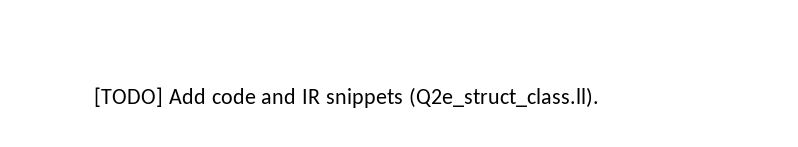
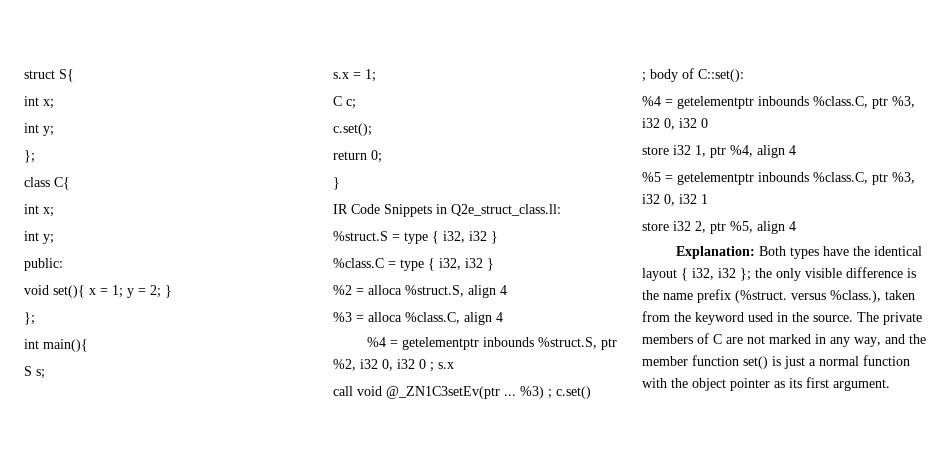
- [TODO] Add code and IR snippets (Q2e_struct_class.ll).
+ struct S{
+ int x;
+ int y;
+ };
+ class C{
+ int x;
+ int y;
+ public:
+ void set(){ x = 1; y = 2; }
+ };
+ int main(){
+ S s;
+ s.x = 1;
+ C c;
+ c.set();
+ return 0;
+ }
+ IR Code Snippets in Q2e_struct_class.ll:
+ %struct.S = type { i32, i32 }
+ %class.C = type { i32, i32 }
+ %2 = alloca %struct.S, align 4
+ %3 = alloca %class.C, align 4
+ %4 = getelementptr inbounds %struct.S, ptr %2, i32 0, i32 0 ; s.x
+ call void @_ZN1C3setEv(ptr ... %3) ; c.set()
+ ; body of C::set():
+ %4 = getelementptr inbounds %class.C, ptr %3, i32 0, i32 0
+ store i32 1, ptr %4, align 4
+ %5 = getelementptr inbounds %class.C, ptr %3, i32 0, i32 1
+ store i32 2, ptr %5, align 4
+ Explanation: Both types have the identical layout { i32, i32 }; the only visible difference is the name prefix (%struct. versus %class.), taken from the keyword used in the source. The private members of C are not marked in any way, and the member function set() is just a normal function with the object pointer as its first argument.

